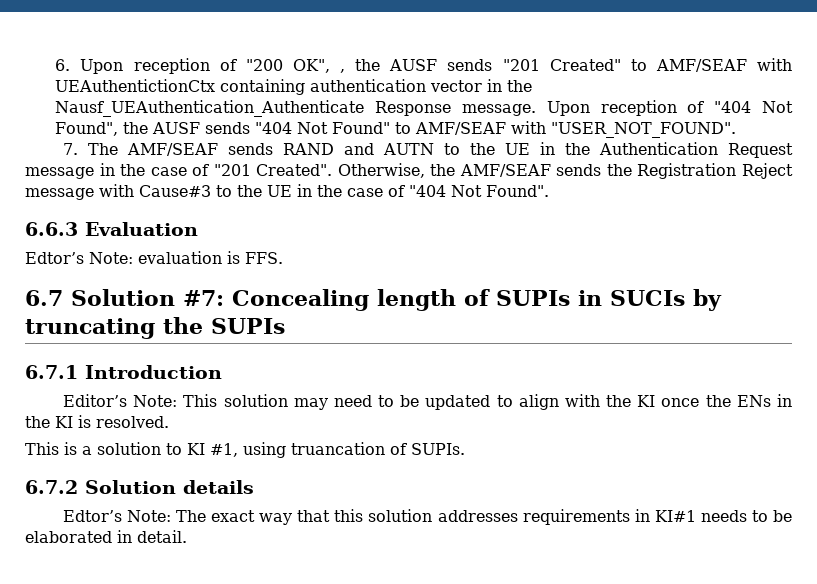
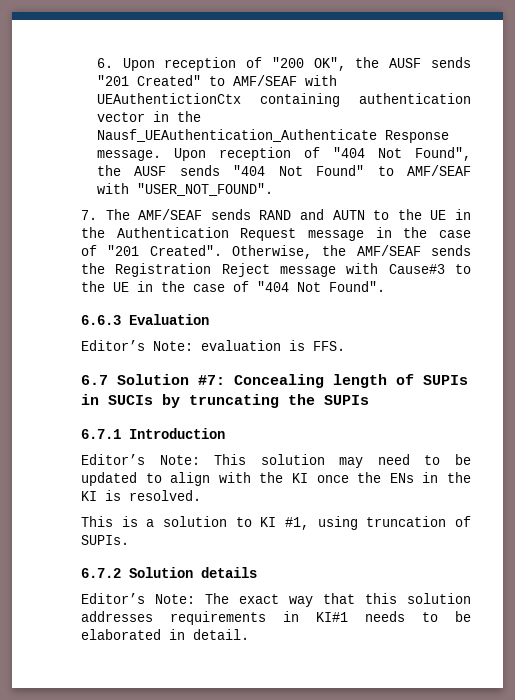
- 6. Upon reception of "200 OK", , the AUSF sends "201 Created" to AMF/SEAF with UEAuthentictionCtx containing authentication vector in the Nausf_UEAuthentication_Authenticate Response message.
+ 6. Upon reception of "200 OK", the AUSF sends "201 Created" to AMF/SEAF with UEAuthentictionCtx containing authentication vector in the Nausf_UEAuthentication_Authenticate Response message.
- Edtor’s Note: evaluation is FFS.
+ Editor’s Note: evaluation is FFS.
- This is a solution to KI #1, using truancation of SUPIs.
+ This is a solution to KI #1, using truncation of SUPIs.
- Edtor’s Note: The exact way that this solution addresses requirements in KI#1 needs to be elaborated in detail.
+ Editor’s Note: The exact way that this solution addresses requirements in KI#1 needs to be elaborated in detail.

